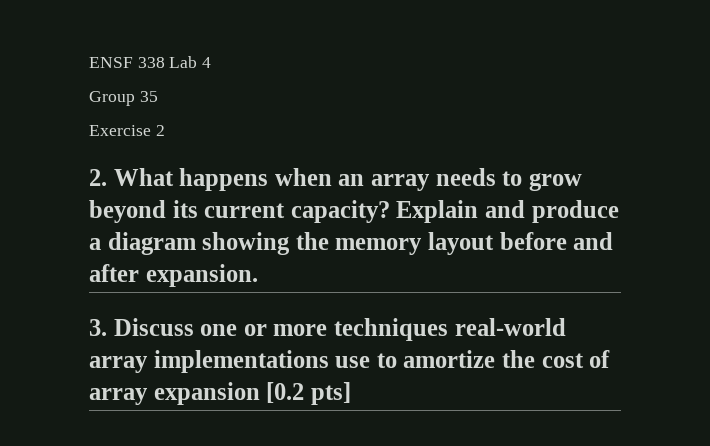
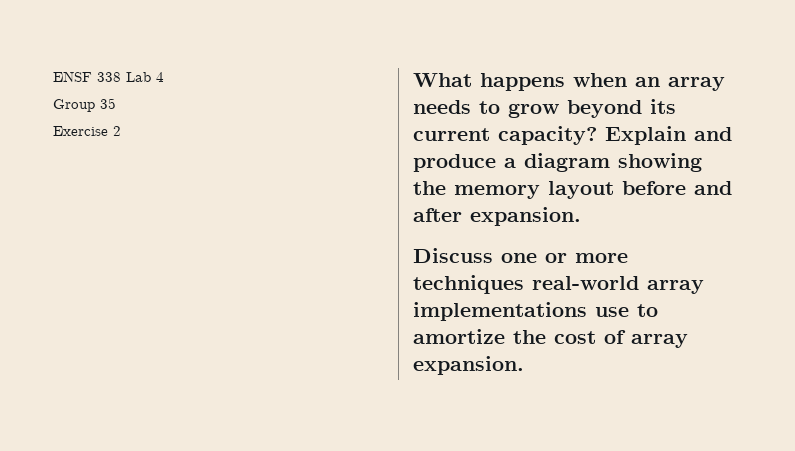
- 2. What happens when an array needs to grow beyond its current capacity?
+ What happens when an array needs to grow beyond its current capacity?
- 3. Discuss one or more techniques real-world array implementations use to amortize the cost of array expansion [0.2 pts]
+ Discuss one or more techniques real-world array implementations use to amortize the cost of array expansion.

